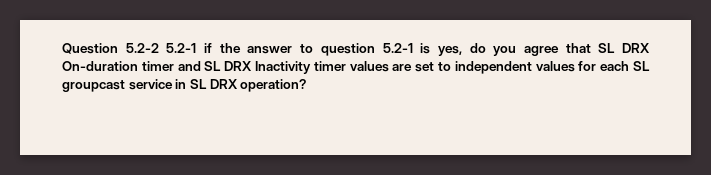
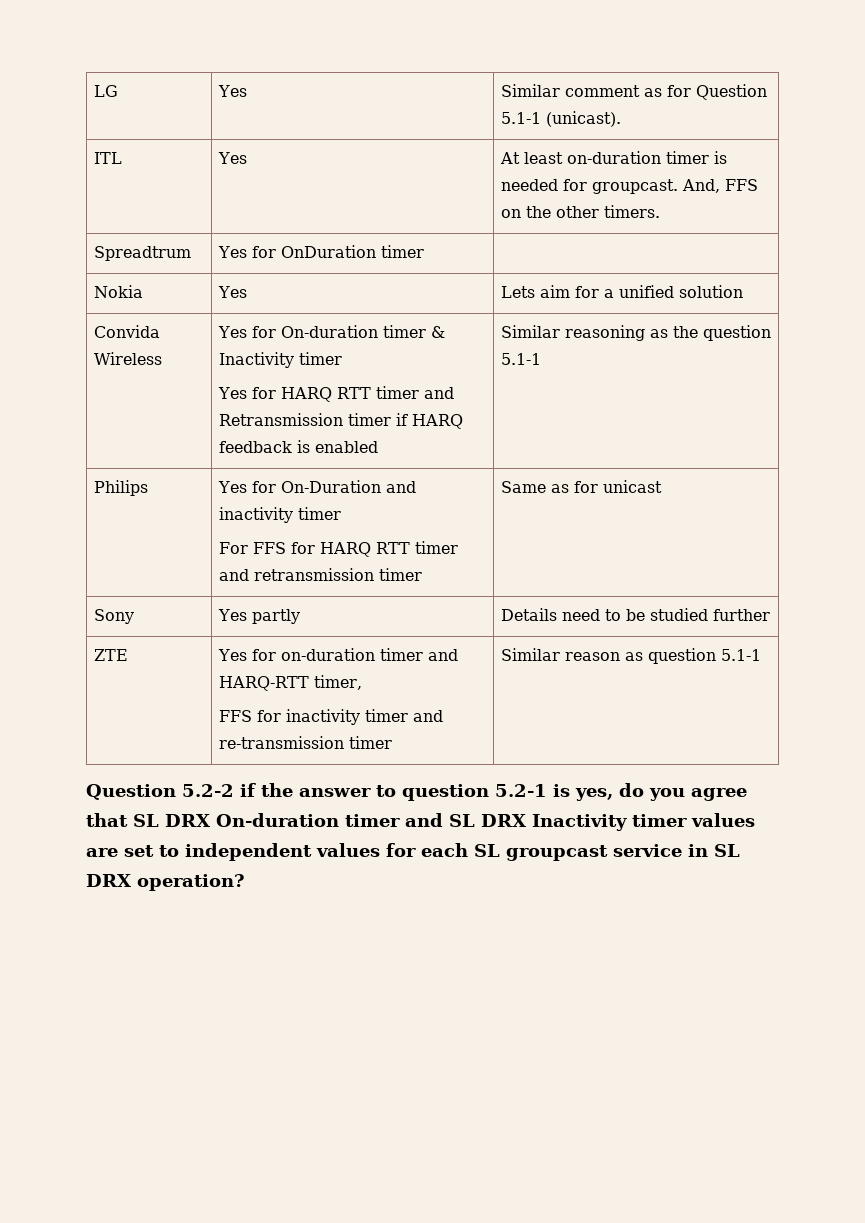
+ LG | Yes | Similar comment as for Question 5.1-1 (unicast).
+ ITL | Yes | At least on-duration timer is needed for groupcast. And, FFS on the other timers.
+ Spreadtrum | Yes for OnDuration timer |
+ Nokia | Yes | Lets aim for a unified solution
+ Convida Wireless | Yes for On-duration timer & Inactivity timer
+ Yes for HARQ RTT timer and Retransmission timer if HARQ feedback is enabled | Similar reasoning as the question 5.1-1
+ Philips | Yes for On-Duration and inactivity timer
+ For FFS for HARQ RTT timer and retransmission timer | Same as for unicast
+ Sony | Yes partly | Details need to be studied further
+ ZTE | Yes for on-duration timer and HARQ-RTT timer,
+ FFS for inactivity timer and re-transmission timer | Similar reason as question 5.1-1
- Question 5.2-2 5.2-1 if the answer to question 5.2-1 is yes, do you agree that SL DRX On-duration timer and SL DRX Inactivity timer values are set to independent values for each SL groupcast service in SL DRX operation?
+ Question 5.2-2 if the answer to question 5.2-1 is yes, do you agree that SL DRX On-duration timer and SL DRX Inactivity timer values are set to independent values for each SL groupcast service in SL DRX operation?

